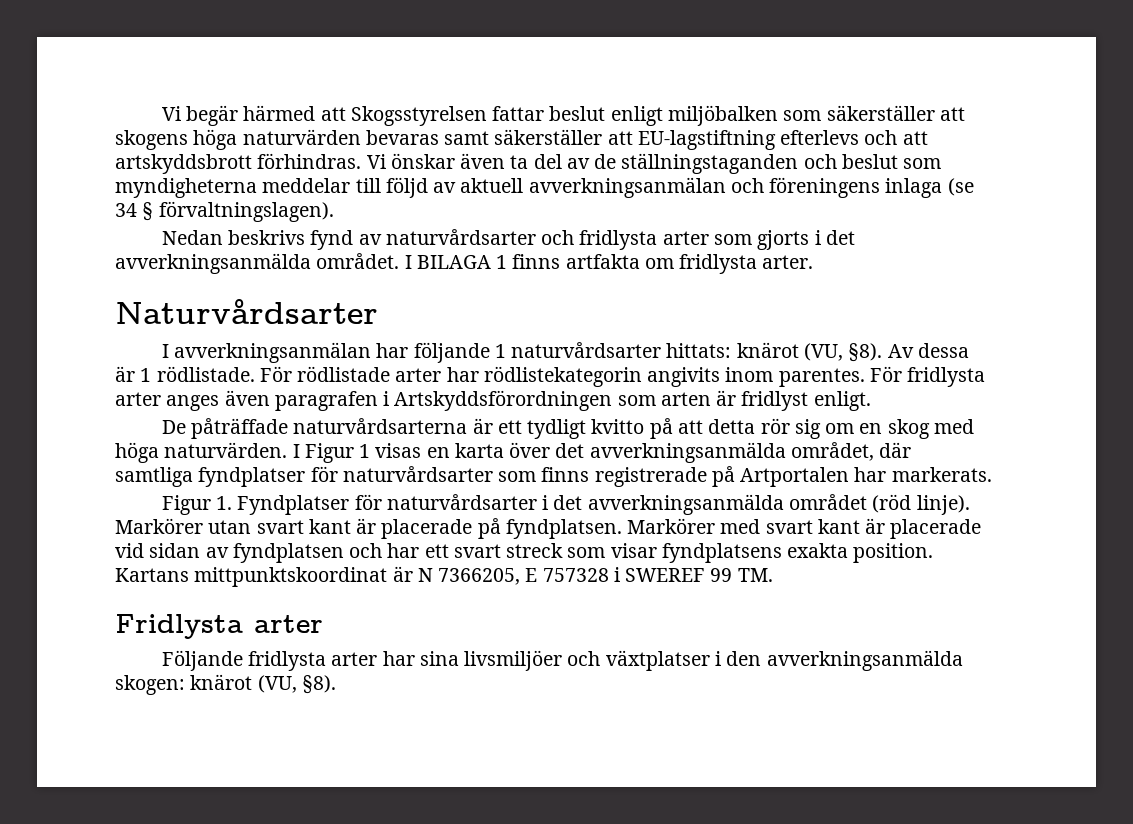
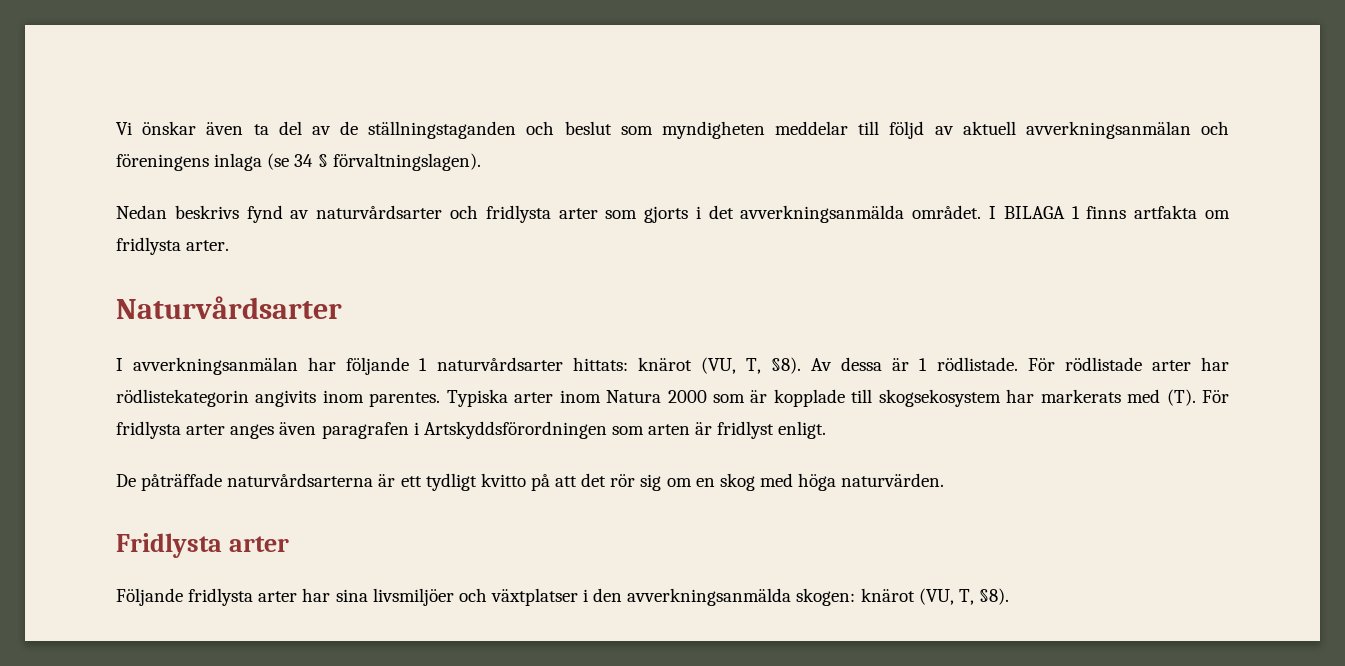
- Vi begär härmed att Skogsstyrelsen fattar beslut enligt miljöbalken som säkerställer att skogens höga naturvärden bevaras samt säkerställer att EU-lagstiftning efterlevs och att artskyddsbrott förhindras. Vi önskar även ta del av de ställningstaganden och beslut som myndigheterna meddelar till följd av aktuell avverkningsanmälan och föreningens inlaga (se 34 § förvaltningslagen).
+ Vi önskar även ta del av de ställningstaganden och beslut som myndigheten meddelar till följd av aktuell avverkningsanmälan och föreningens inlaga (se 34 § förvaltningslagen).
- I avverkningsanmälan har följande 1 naturvårdsarter hittats: knärot (VU, §8).
+ I avverkningsanmälan har följande 1 naturvårdsarter hittats: knärot (VU, T, §8).
- För fridlysta arter anges även paragrafen i Artskyddsförordningen som arten är fridlyst enligt.
+ Typiska arter inom Natura 2000 som är kopplade till skogsekosystem har markerats med (T). För fridlysta arter anges även paragrafen i Artskyddsförordningen som arten är fridlyst enligt.
- De påträffade naturvårdsarterna är ett tydligt kvitto på att detta rör sig om en skog med höga naturvärden. I Figur 1 visas en karta över det avverkningsanmälda området, där samtliga fyndplatser för naturvårdsarter som finns registrerade på Artportalen har markerats.
- Figur 1. Fyndplatser för naturvårdsarter i det avverkningsanmälda området (röd linje). Markörer utan svart kant är placerade på fyndplatsen. Markörer med svart kant är placerade vid sidan av fyndplatsen och har ett svart streck som visar fyndplatsens exakta position. Kartans mittpunktskoordinat är N 7366205, E 757328 i SWEREF 99 TM.
+ De påträffade naturvårdsarterna är ett tydligt kvitto på att det rör sig om en skog med höga naturvärden.
- Följande fridlysta arter har sina livsmiljöer och växtplatser i den avverkningsanmälda skogen: knärot (VU, §8).
+ Följande fridlysta arter har sina livsmiljöer och växtplatser i den avverkningsanmälda skogen: knärot (VU, T, §8).

